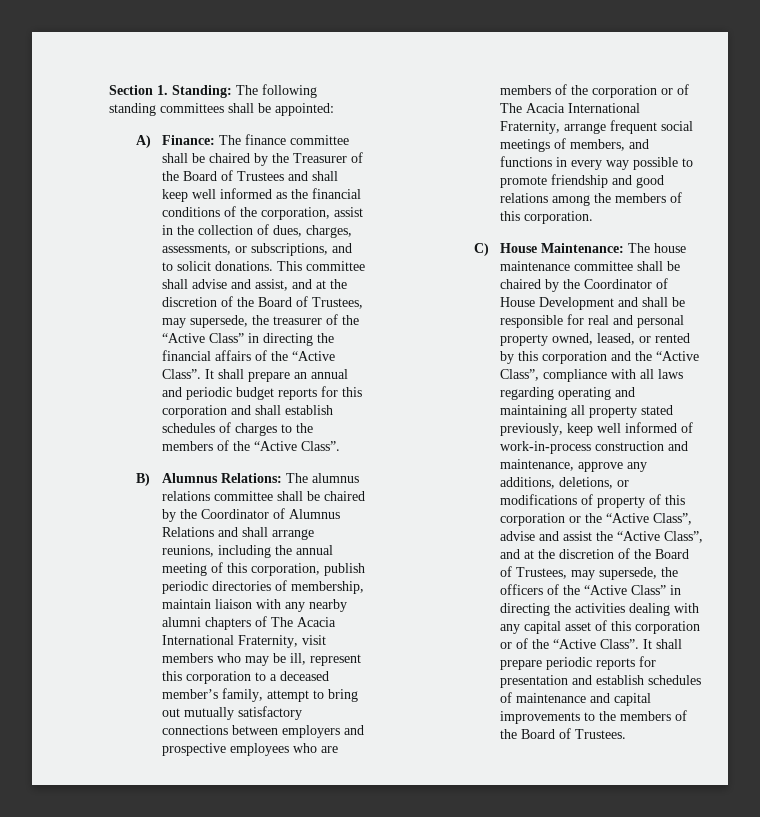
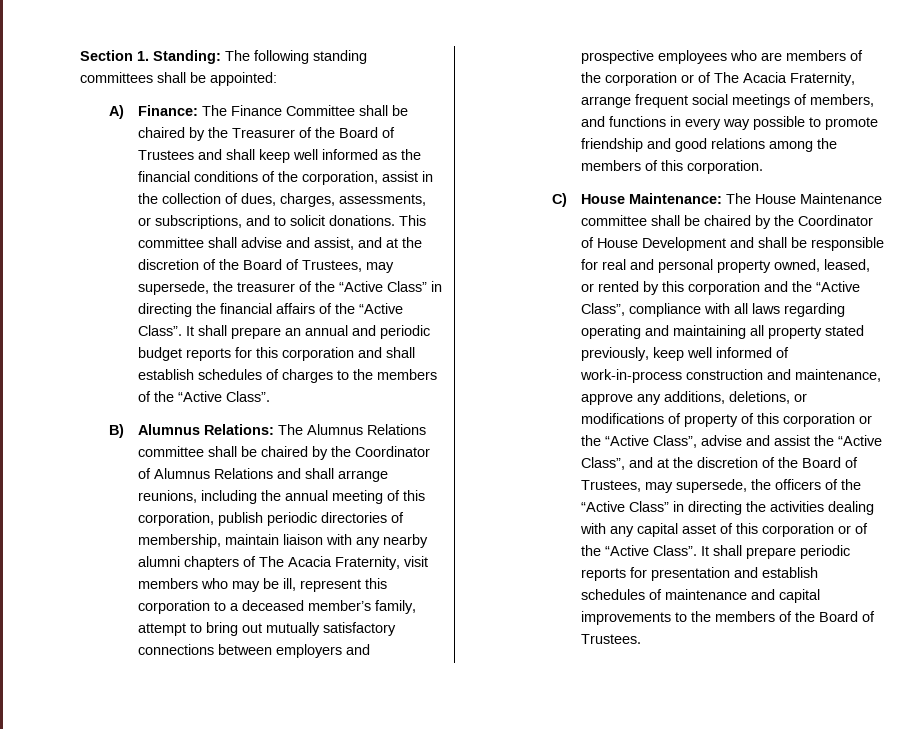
- A) Finance: The finance committee shall be chaired by the Treasurer of the Board of Trustees and shall keep well informed as the financial conditions of the corporation, assist in the collection of dues, charges, assessments, or subscriptions, and to solicit donations.
+ A) Finance: The Finance Committee shall be chaired by the Treasurer of the Board of Trustees and shall keep well informed as the financial conditions of the corporation, assist in the collection of dues, charges, assessments, or subscriptions, and to solicit donations.
- The alumnus relations committee shall be chaired by the Coordinator of Alumnus Relations and shall arrange reunions, including the annual meeting of this corporation, publish periodic directories of membership, maintain liaison with any nearby alumni chapters of The Acacia International Fraternity, visit members who may be ill, represent this corporation to a deceased member’s family, attempt to bring out mutually satisfactory connections between employers and prospective employees who are members of the corporation or of The Acacia International Fraternity, arrange frequent social meetings of members, and functions in every way possible to promote friendship and good relations among the members of this corporation.
+ The Alumnus Relations committee shall be chaired by the Coordinator of Alumnus Relations and shall arrange reunions, including the annual meeting of this corporation, publish periodic directories of membership, maintain liaison with any nearby alumni chapters of The Acacia Fraternity, visit members who may be ill, represent this corporation to a deceased member’s family, attempt to bring out mutually satisfactory connections between employers and prospective employees who are members of the corporation or of The Acacia Fraternity, arrange frequent social meetings of members, and functions in every way possible to promote friendship and good relations among the members of this corporation.
- The house maintenance committee shall be chaired by the Coordinator of House Development and shall be responsible for real and personal property owned, leased, or rented by this corporation and the “Active Class”, compliance with all laws regarding operating and maintaining all property stated previously, keep well informed of work-in-process construction and maintenance, approve any additions, deletions, or modifications of property of this corporation or the “Active Class”, advise and assist the “Active Class”, and at the discretion of the Board of Trustees, may supersede, the officers of the “Active Class” in directing the activities dealing with any capital asset of this corporation or of the “Active Class”.
+ The House Maintenance committee shall be chaired by the Coordinator of House Development and shall be responsible for real and personal property owned, leased, or rented by this corporation and the “Active Class”, compliance with all laws regarding operating and maintaining all property stated previously, keep well informed of work-in-process construction and maintenance, approve any additions, deletions, or modifications of property of this corporation or the “Active Class”, advise and assist the “Active Class”, and at the discretion of the Board of Trustees, may supersede, the officers of the “Active Class” in directing the activities dealing with any capital asset of this corporation or of the “Active Class”.

